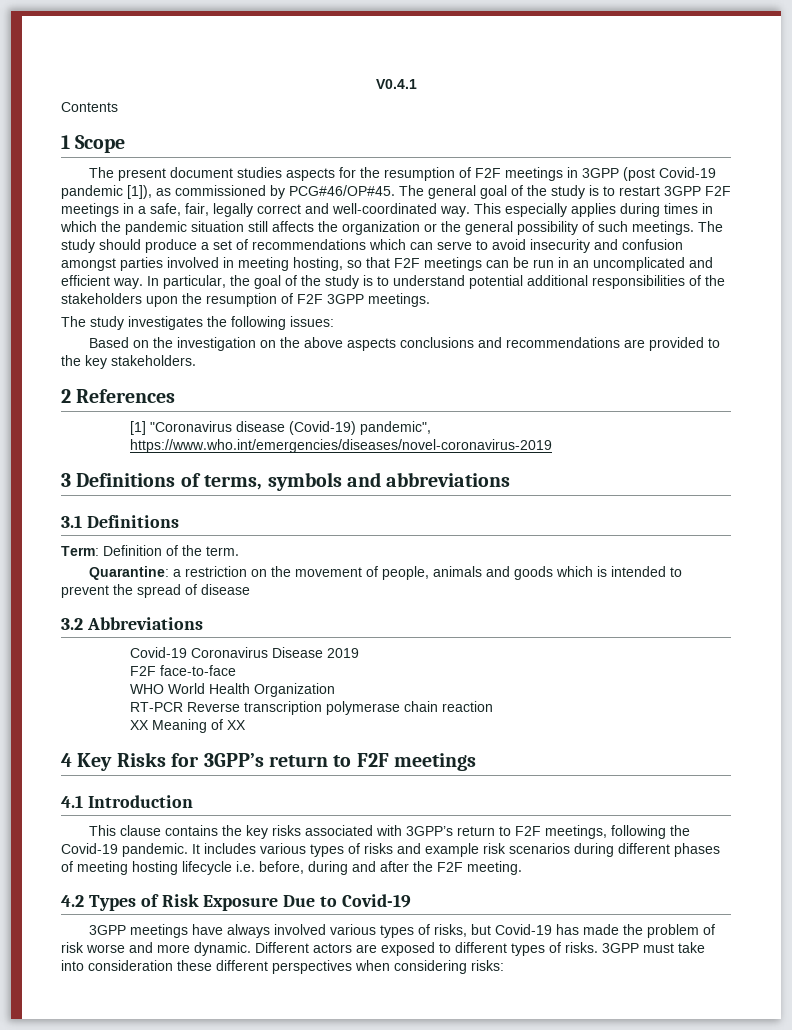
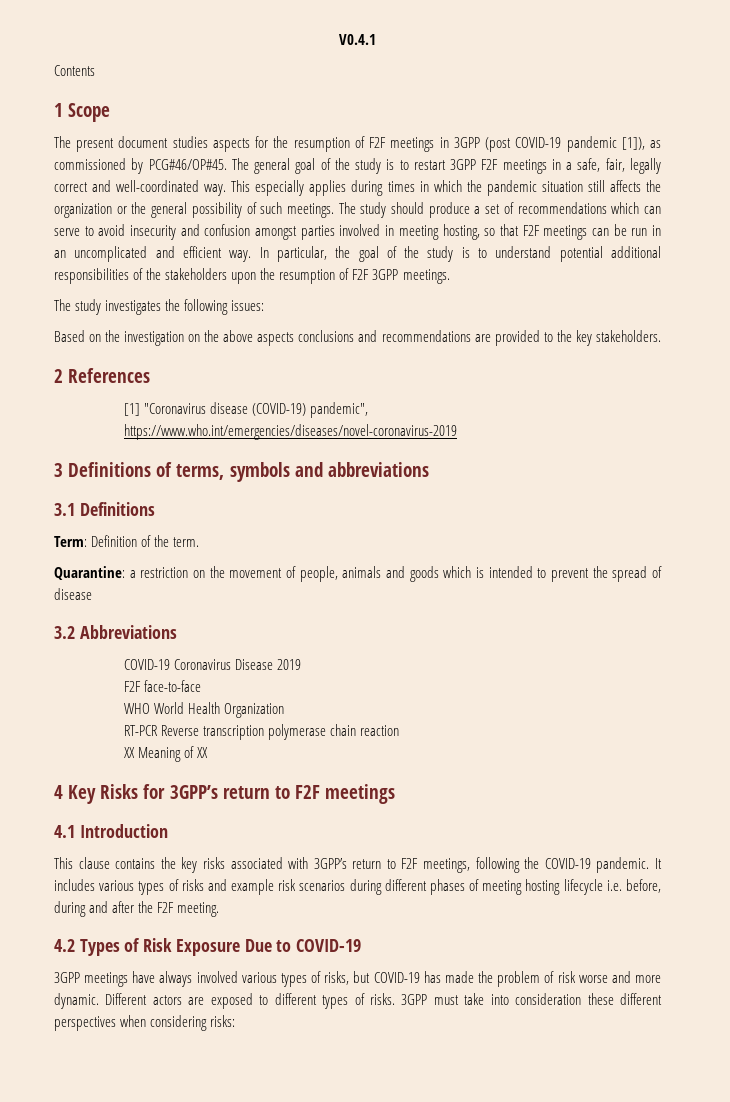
- The present document studies aspects for the resumption of F2F meetings in 3GPP (post Covid-19 pandemic [1]), as commissioned by PCG#46/OP#45.
+ The present document studies aspects for the resumption of F2F meetings in 3GPP (post COVID-19 pandemic [1]), as commissioned by PCG#46/OP#45.
- [1] "Coronavirus disease (Covid-19) pandemic", https://www.who.int/emergencies/diseases/novel-coronavirus-2019
+ [1] "Coronavirus disease (COVID-19) pandemic", https://www.who.int/emergencies/diseases/novel-coronavirus-2019
- Covid-19 Coronavirus Disease 2019
+ COVID-19 Coronavirus Disease 2019
- This clause contains the key risks associated with 3GPP’s return to F2F meetings, following the Covid-19 pandemic.
+ This clause contains the key risks associated with 3GPP’s return to F2F meetings, following the COVID-19 pandemic.
- 4.2 Types of Risk Exposure Due to Covid-19
+ 4.2 Types of Risk Exposure Due to COVID-19
- 3GPP meetings have always involved various types of risks, but Covid-19 has made the problem of risk worse and more dynamic.
+ 3GPP meetings have always involved various types of risks, but COVID-19 has made the problem of risk worse and more dynamic.

